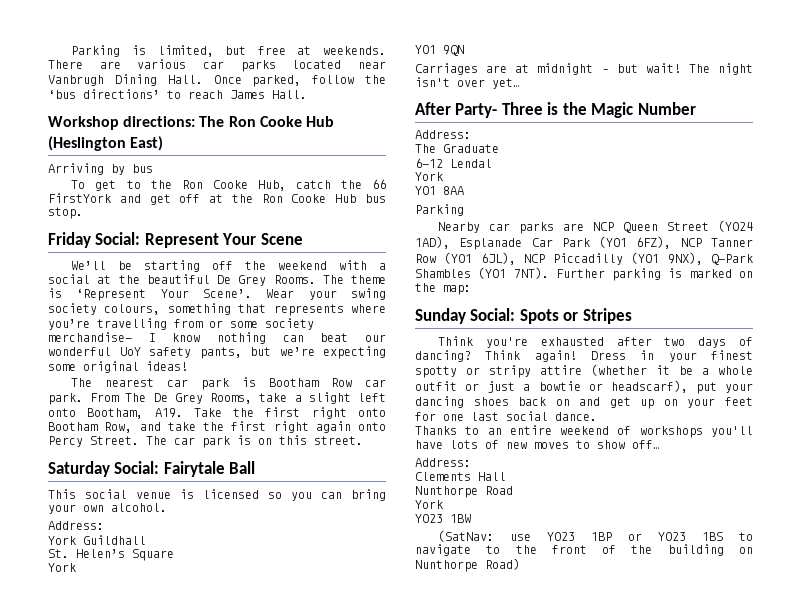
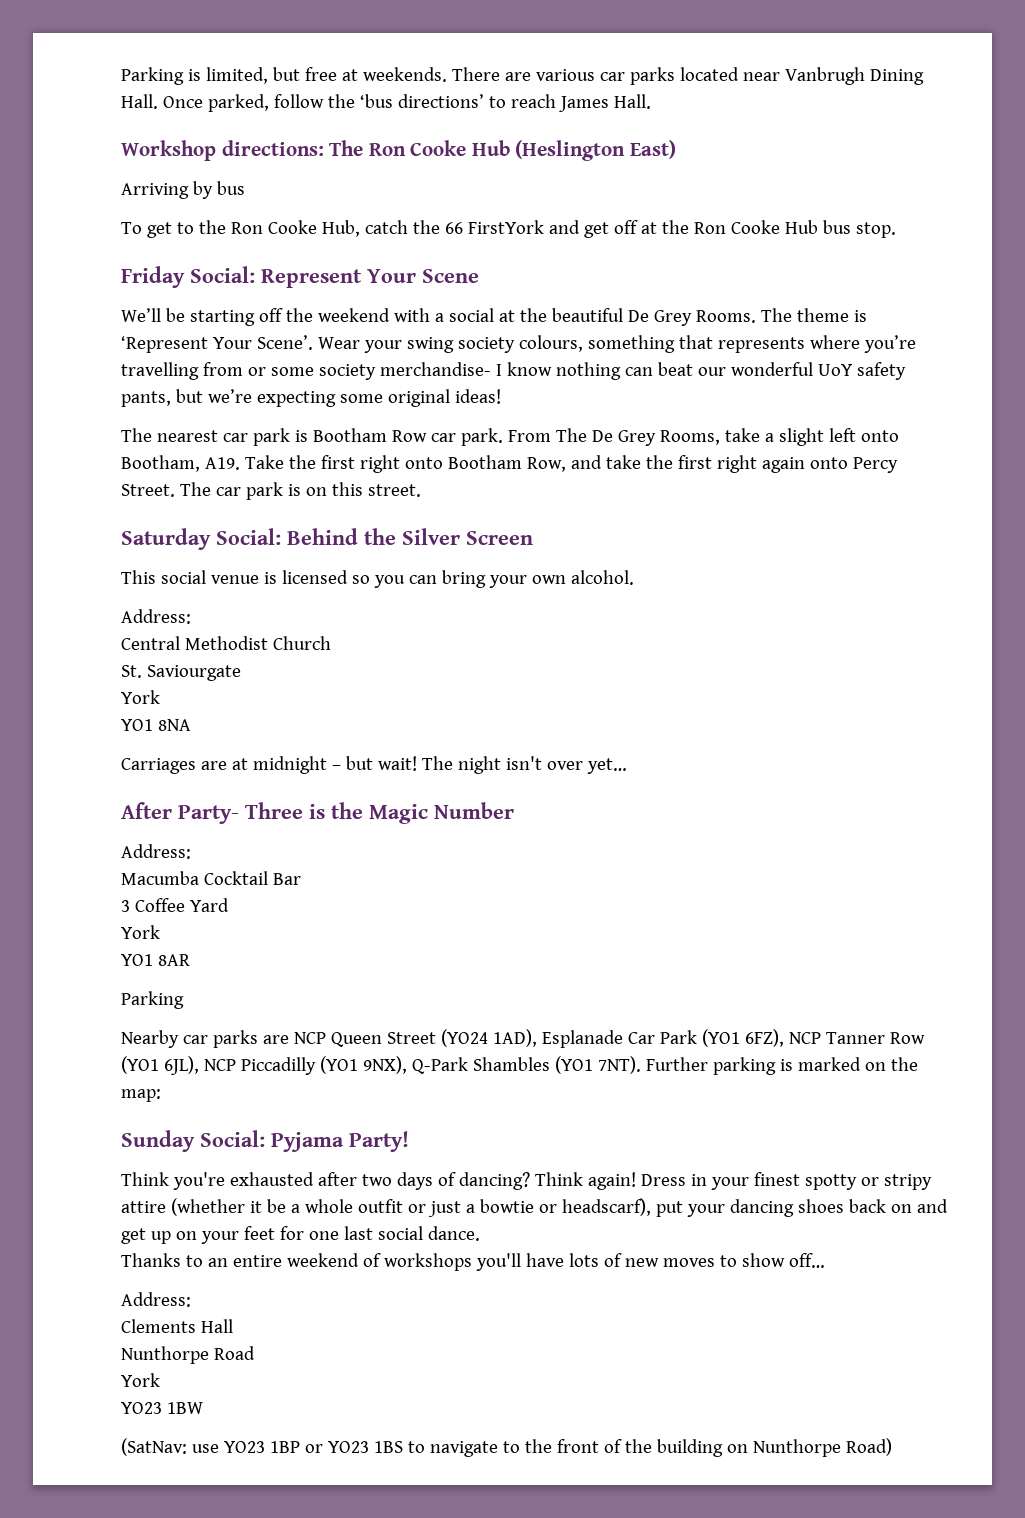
- Saturday Social: Fairytale Ball
+ Saturday Social: Behind the Silver Screen
- York Guildhall
+ Central Methodist Church
- St. Helen’s Square
+ St. Saviourgate
  York
- YO1 9QN
+ YO1 8NA
- The Graduate
- 6-12 Lendal
+ Macumba Cocktail Bar
+ 3 Coffee Yard
  York
- YO1 8AA
+ YO1 8AR
- Sunday Social: Spots or Stripes
+ Sunday Social: Pyjama Party!

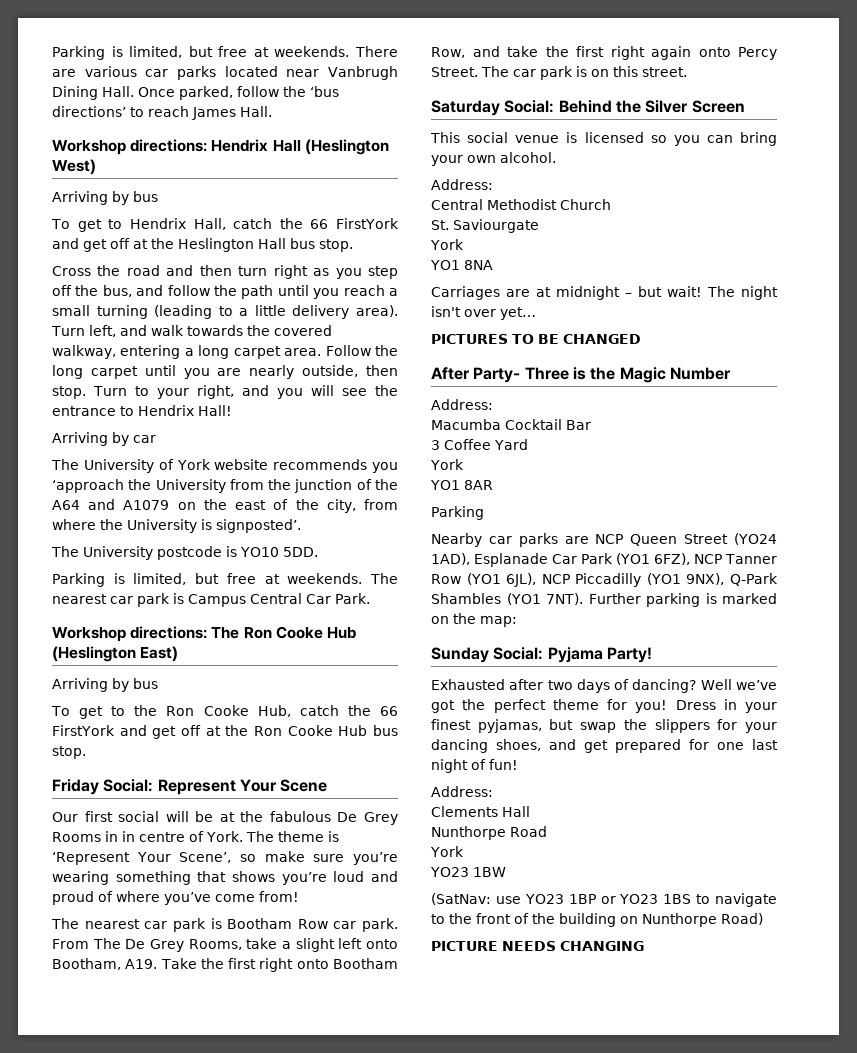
+ Workshop directions: Hendrix Hall (Heslington West)
+ Arriving by bus
+ To get to Hendrix Hall, catch the 66 FirstYork and get off at the Heslington Hall bus stop.
+ Cross the road and then turn right as you step off the bus, and follow the path until you reach a small turning (leading to a little delivery area). Turn left, and walk towards the covered walkway, entering a long carpet area. Follow the long carpet until you are nearly outside, then stop. Turn to your right, and you will see the entrance to Hendrix Hall!
+ Arriving by car
+ The University of York website recommends you ‘approach the University from the junction of the A64 and A1079 on the east of the city, from where the University is signposted’.
+ The University postcode is YO10 5DD.
+ Parking is limited, but free at weekends. The nearest car park is Campus Central Car Park.
- We’ll be starting off the weekend with a social at the beautiful De Grey Rooms.
+ Our first social will be at the fabulous De Grey Rooms in in centre of York.
- The theme is ‘Represent Your Scene’. Wear your swing society colours, something that represents where you’re travelling from or some society merchandise- I know nothing can beat our wonderful UoY safety pants, but we’re expecting some original ideas!
+ The theme is ‘Represent Your Scene’, so make sure you’re wearing something that shows you’re loud and proud of where you’ve come from!
+ PICTURES TO BE CHANGED
- Think you're exhausted after two days of dancing?
+ Exhausted after two days of dancing?
- Think again! Dress in your finest spotty or stripy attire (whether it be a whole outfit or just a bowtie or headscarf), put your dancing shoes back on and get up on your feet for one last social dance.
- Thanks to an entire weekend of workshops you'll have lots of new moves to show off…
+ Well we’ve got the perfect theme for you! Dress in your finest pyjamas, but swap the slippers for your dancing shoes, and get prepared for one last night of fun!
+ PICTURE NEEDS CHANGING

